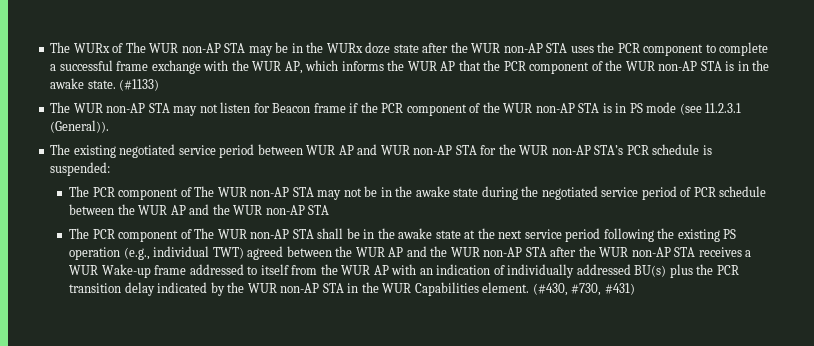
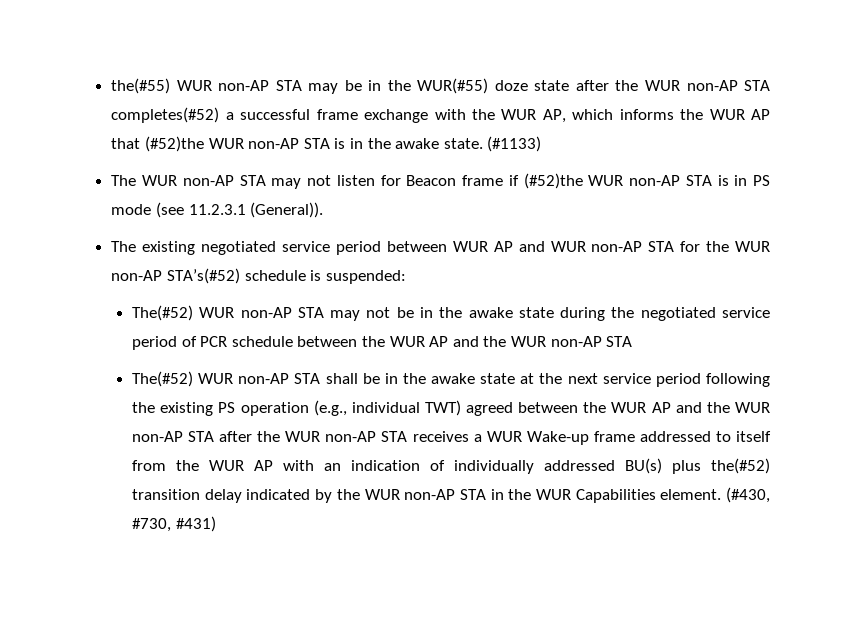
- The WURx of The WUR non-AP STA may be in the WURx doze state after the WUR non-AP STA uses the PCR component to complete a successful frame exchange with the WUR AP, which informs the WUR AP that the PCR component of the WUR non-AP STA is in the awake state.
+ the(#55) WUR non-AP STA may be in the WUR(#55) doze state after the WUR non-AP STA completes(#52) a successful frame exchange with the WUR AP, which informs the WUR AP that (#52)the WUR non-AP STA is in the awake state.
- The WUR non-AP STA may not listen for Beacon frame if the PCR component of the WUR non-AP STA is in PS mode (see 11.2.3.1 (General)).
+ The WUR non-AP STA may not listen for Beacon frame if (#52)the WUR non-AP STA is in PS mode (see 11.2.3.1 (General)).
- The existing negotiated service period between WUR AP and WUR non-AP STA for the WUR non-AP STA’s PCR schedule is suspended:
+ The existing negotiated service period between WUR AP and WUR non-AP STA for the WUR non-AP STA’s(#52) schedule is suspended:
- The PCR component of The WUR non-AP STA may not be in the awake state during the negotiated service period of PCR schedule between the WUR AP and the WUR non-AP STA
+ The(#52) WUR non-AP STA may not be in the awake state during the negotiated service period of PCR schedule between the WUR AP and the WUR non-AP STA
- The PCR component of The WUR non-AP STA shall be in the awake state at the next service period following the existing PS operation (e.g., individual TWT) agreed between the WUR AP and the WUR non-AP STA after the WUR non-AP STA receives a WUR Wake-up frame addressed to itself from the WUR AP with an indication of individually addressed BU(s) plus the PCR transition delay indicated by the WUR non-AP STA in the WUR Capabilities element.
+ The(#52) WUR non-AP STA shall be in the awake state at the next service period following the existing PS operation (e.g., individual TWT) agreed between the WUR AP and the WUR non-AP STA after the WUR non-AP STA receives a WUR Wake-up frame addressed to itself from the WUR AP with an indication of individually addressed BU(s) plus the(#52) transition delay indicated by the WUR non-AP STA in the WUR Capabilities element.

